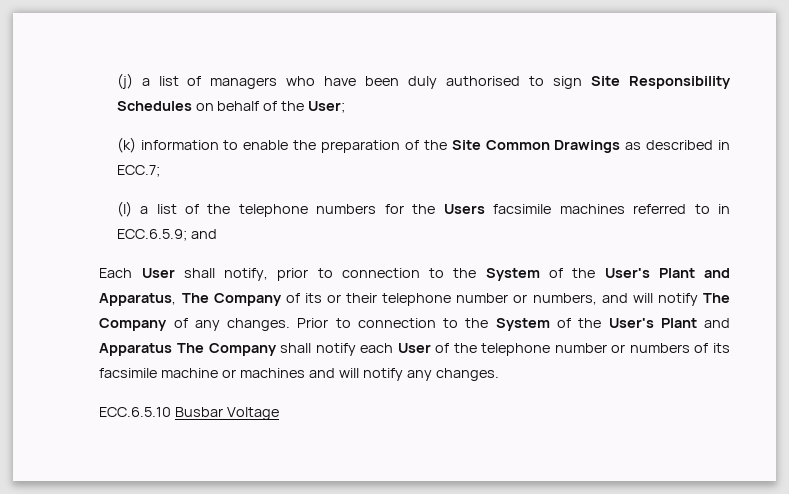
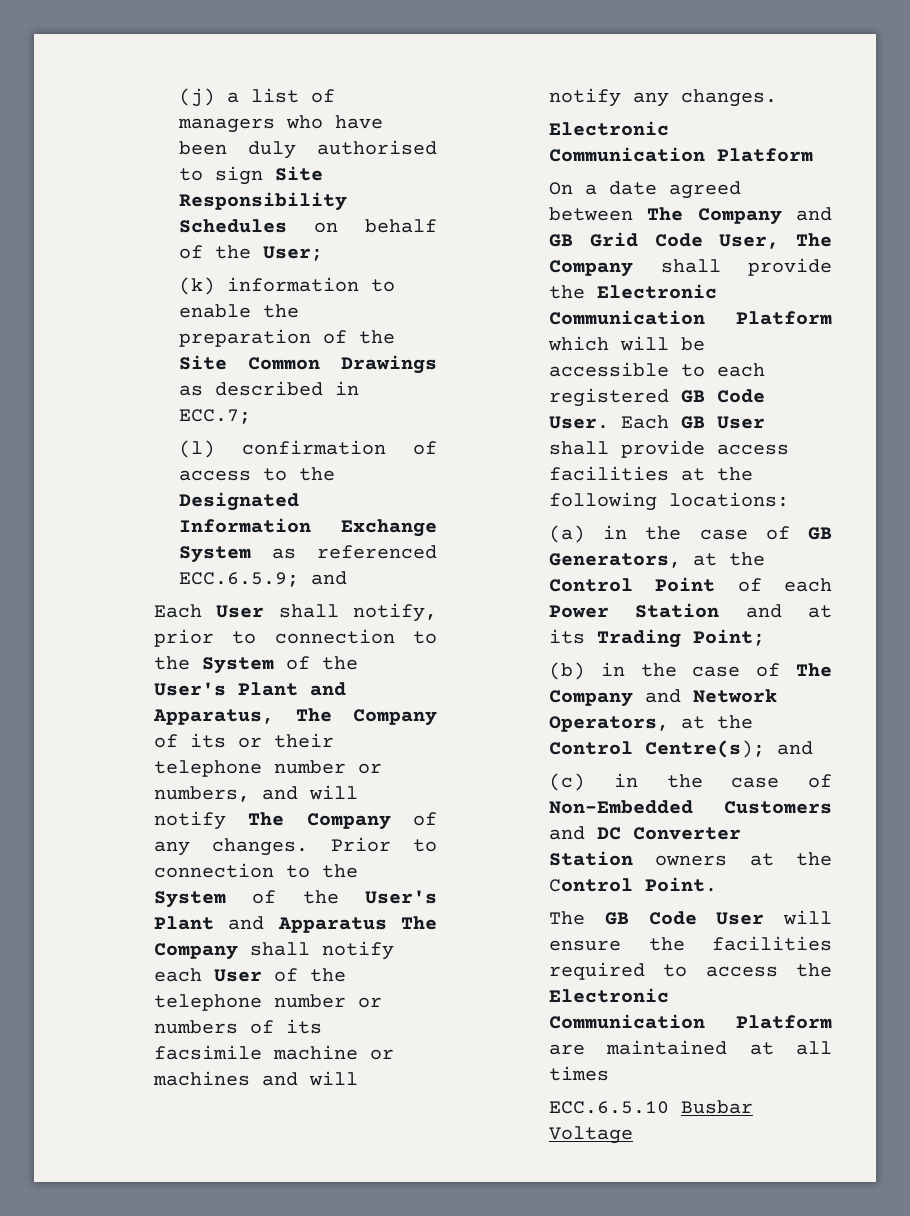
- (l) a list of the telephone numbers for the Users facsimile machines referred to in ECC.6.5.9; and
+ (l) confirmation of access to the Designated Information Exchange System as referenced ECC.6.5.9; and
  Prior to connection to the System of the User's Plant and Apparatus The Company shall notify each User of the telephone number or numbers of its facsimile machine or machines and will notify any changes.
+ Electronic Communication Platform
+ On a date agreed between The Company and GB Grid Code User, The Company shall provide the Electronic Communication Platform which will be accessible to each registered GB Code User. Each GB User shall provide access facilities at the following locations:
+ (a) in the case of GB Generators, at the Control Point of each Power Station and at its Trading Point;
+ (b) in the case of The Company and Network Operators, at the Control Centre(s); and
+ (c) in the case of Non-Embedded Customers and DC Converter Station owners at the Control Point.
+ The GB Code User will ensure the facilities required to access the Electronic Communication Platform are maintained at all times

